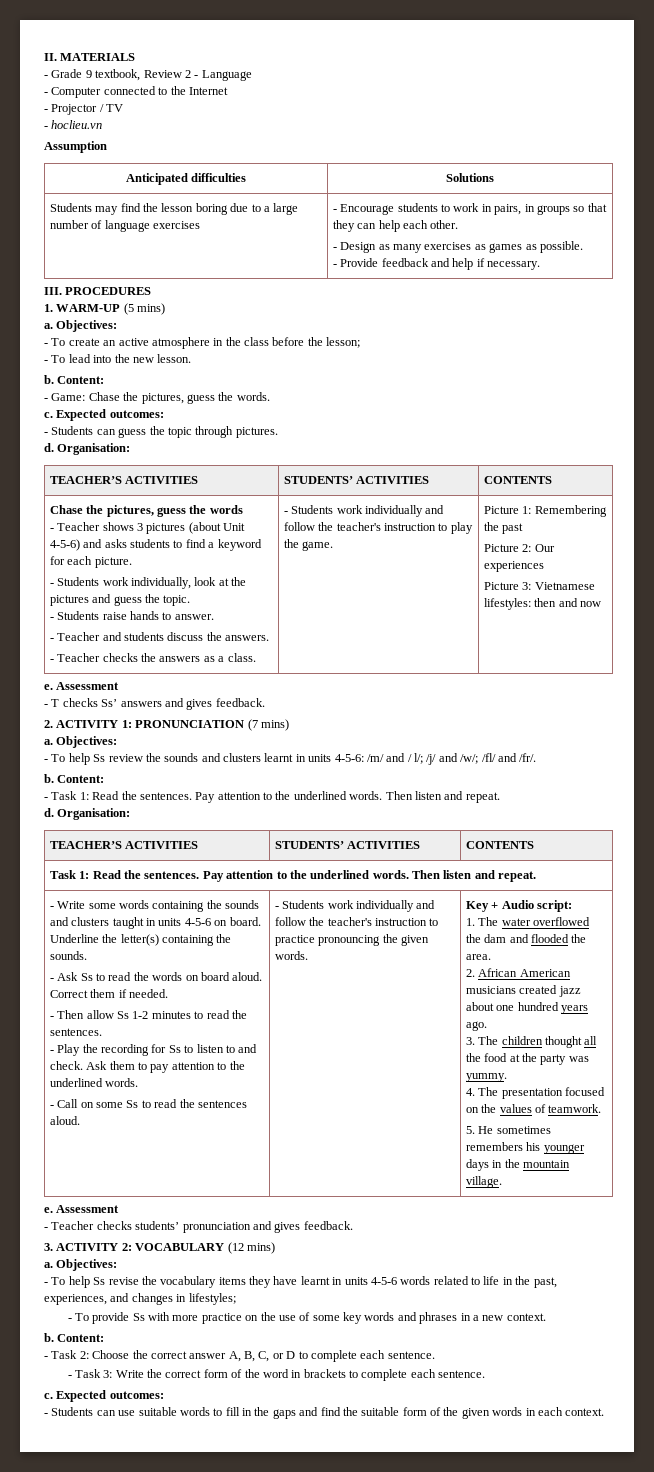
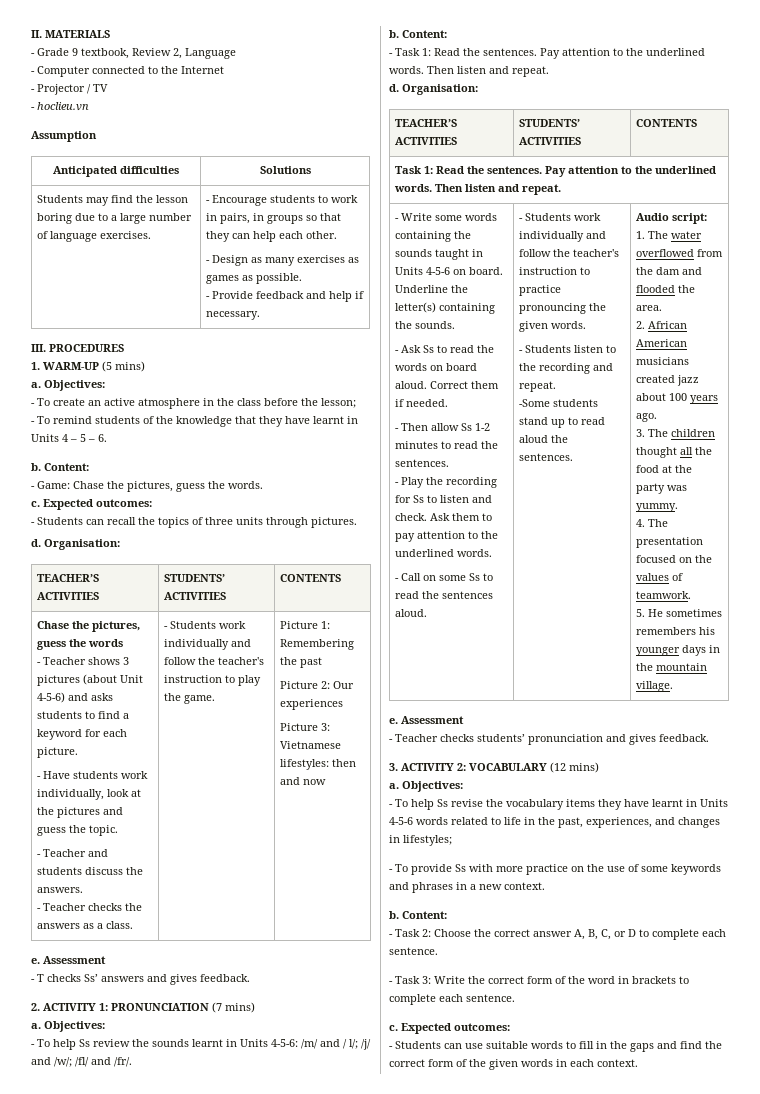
- - Grade 9 textbook, Review 2 - Language
+ - Grade 9 textbook, Review 2, Language
- Students may find the lesson boring due to a large number of language exercises
+ Students may find the lesson boring due to a large number of language exercises.
- - To lead into the new lesson.
+ - To remind students of the knowledge that they have learnt in Units 4 – 5 – 6.
- - Students can guess the topic through pictures.
+ - Students can recall the topics of three units through pictures.
- - Students work individually, look at the pictures and guess the topic.
+ - Have students work individually, look at the pictures and guess the topic.
- - Students raise hands to answer.
- - To help Ss review the sounds and clusters learnt in units 4-5-6: /m/ and / l/; /j/ and /w/; /fl/ and /fr/.
+ - To help Ss review the sounds learnt in Units 4-5-6: /m/ and / l/; /j/ and /w/; /fl/ and /fr/.
- - Write some words containing the sounds and clusters taught in units 4-5-6 on board.
+ - Write some words containing the sounds taught in Units 4-5-6 on board.
- - Play the recording for Ss to listen to and check.
+ - Play the recording for Ss to listen and check.
- Key + Audio script:
+ - Students listen to the recording and repeat.
+ -Some students stand up to read aloud the sentences. | Audio script:
- 1. The water overflowed the dam and flooded the area.
+ 1. The water overflowed from the dam and flooded the area.
- 2. African American musicians created jazz about one hundred years ago.
+ 2. African American musicians created jazz about 100 years ago.
- - To help Ss revise the vocabulary items they have learnt in units 4-5-6 words related to life in the past, experiences, and changes in lifestyles;
+ - To help Ss revise the vocabulary items they have learnt in Units 4-5-6 words related to life in the past, experiences, and changes in lifestyles;
- - To provide Ss with more practice on the use of some key words and phrases in a new context.
+ - To provide Ss with more practice on the use of some keywords and phrases in a new context.
- - Students can use suitable words to fill in the gaps and find the suitable form of the given words in each context.
+ - Students can use suitable words to fill in the gaps and find the correct form of the given words in each context.

